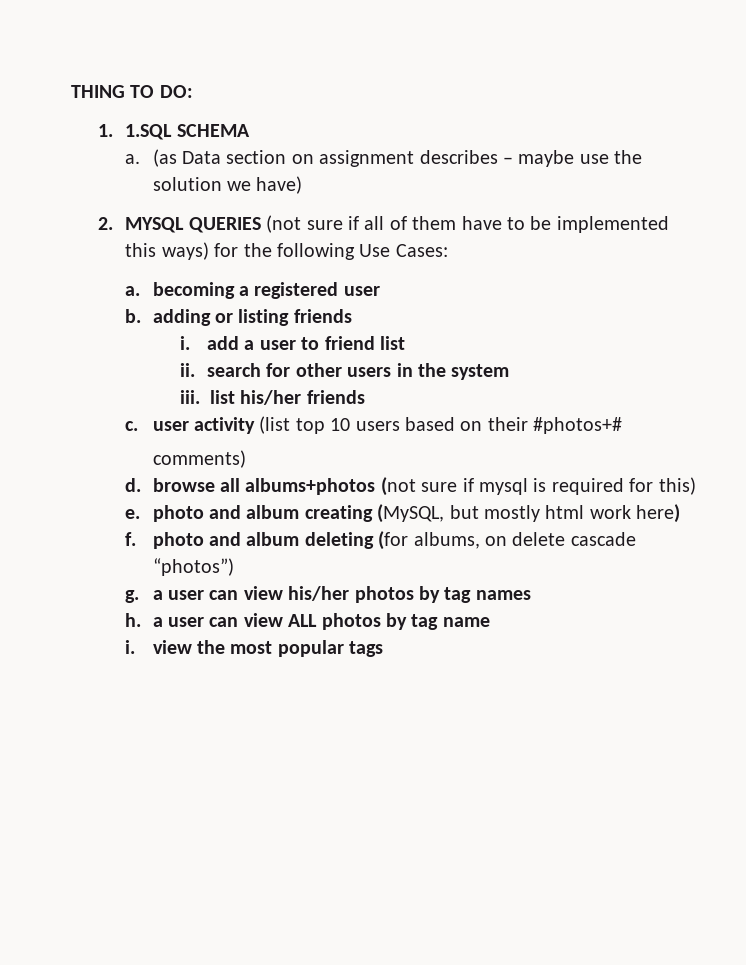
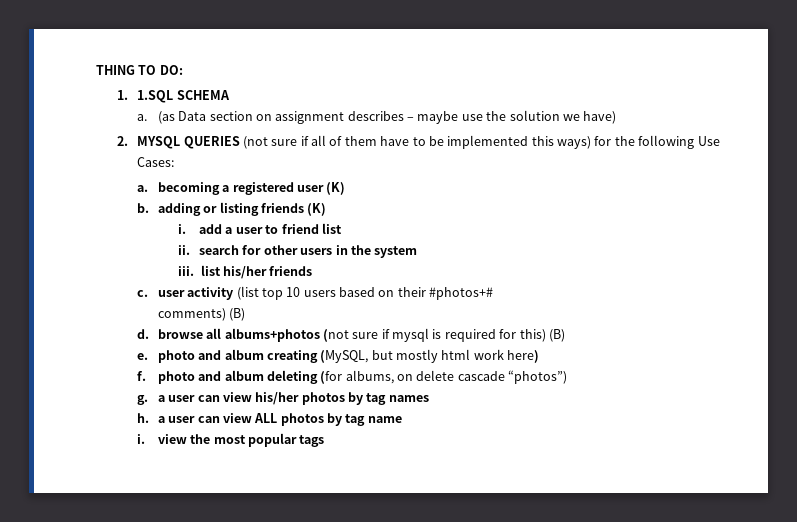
- a. becoming a registered user
+ a. becoming a registered user (K)
- b. adding or listing friends
+ b. adding or listing friends (K)
- comments)
+ comments) (B)
- d. browse all albums+photos (not sure if mysql is required for this)
+ d. browse all albums+photos (not sure if mysql is required for this) (B)

